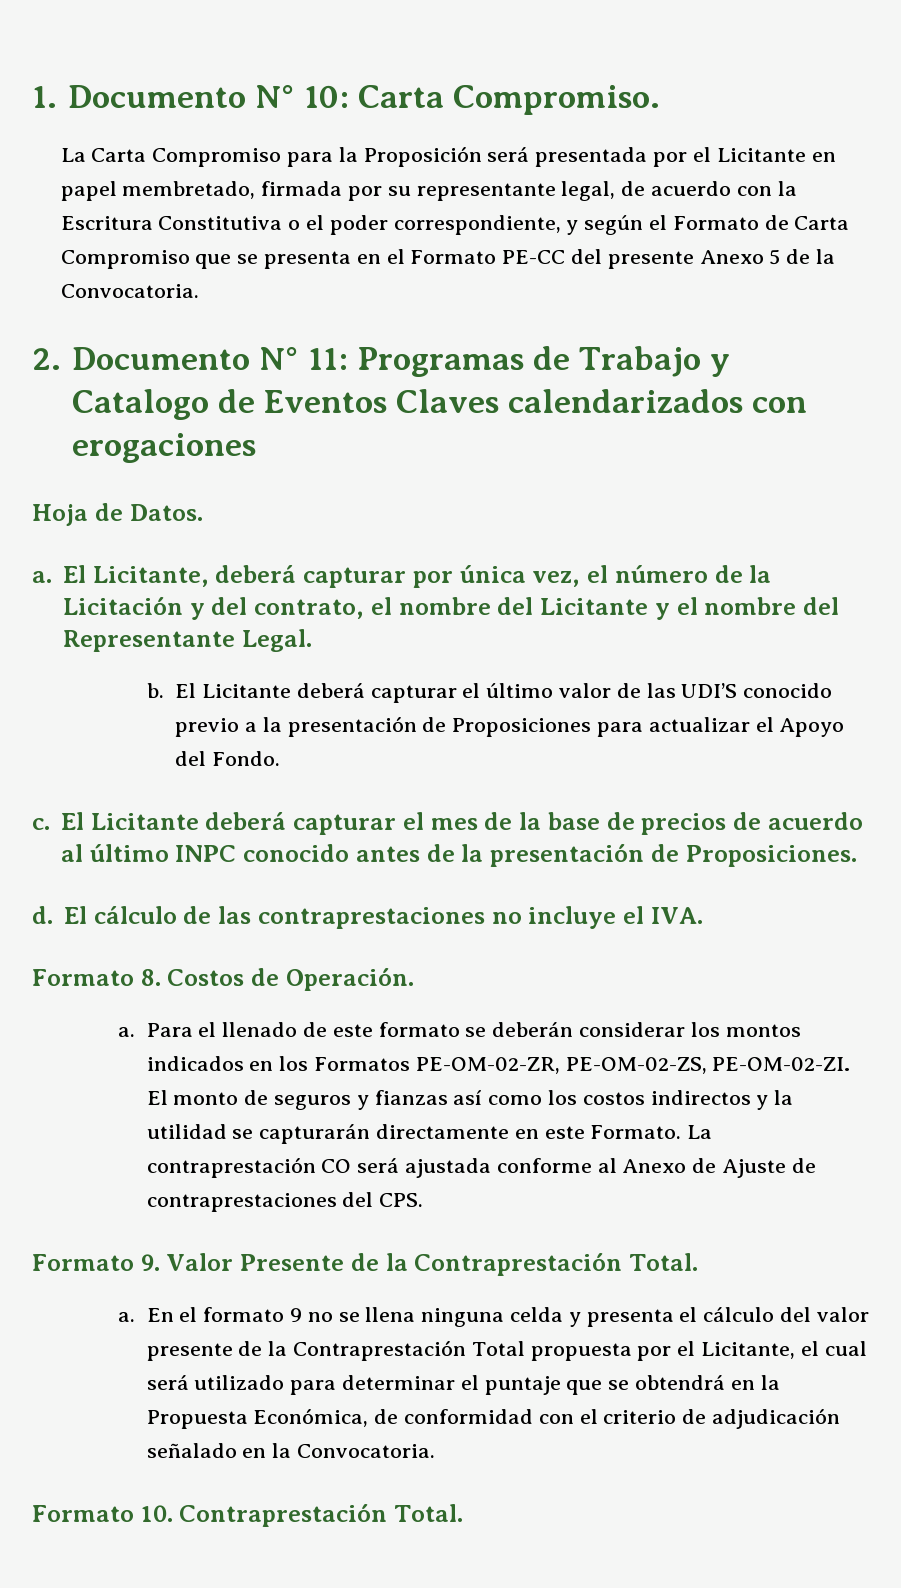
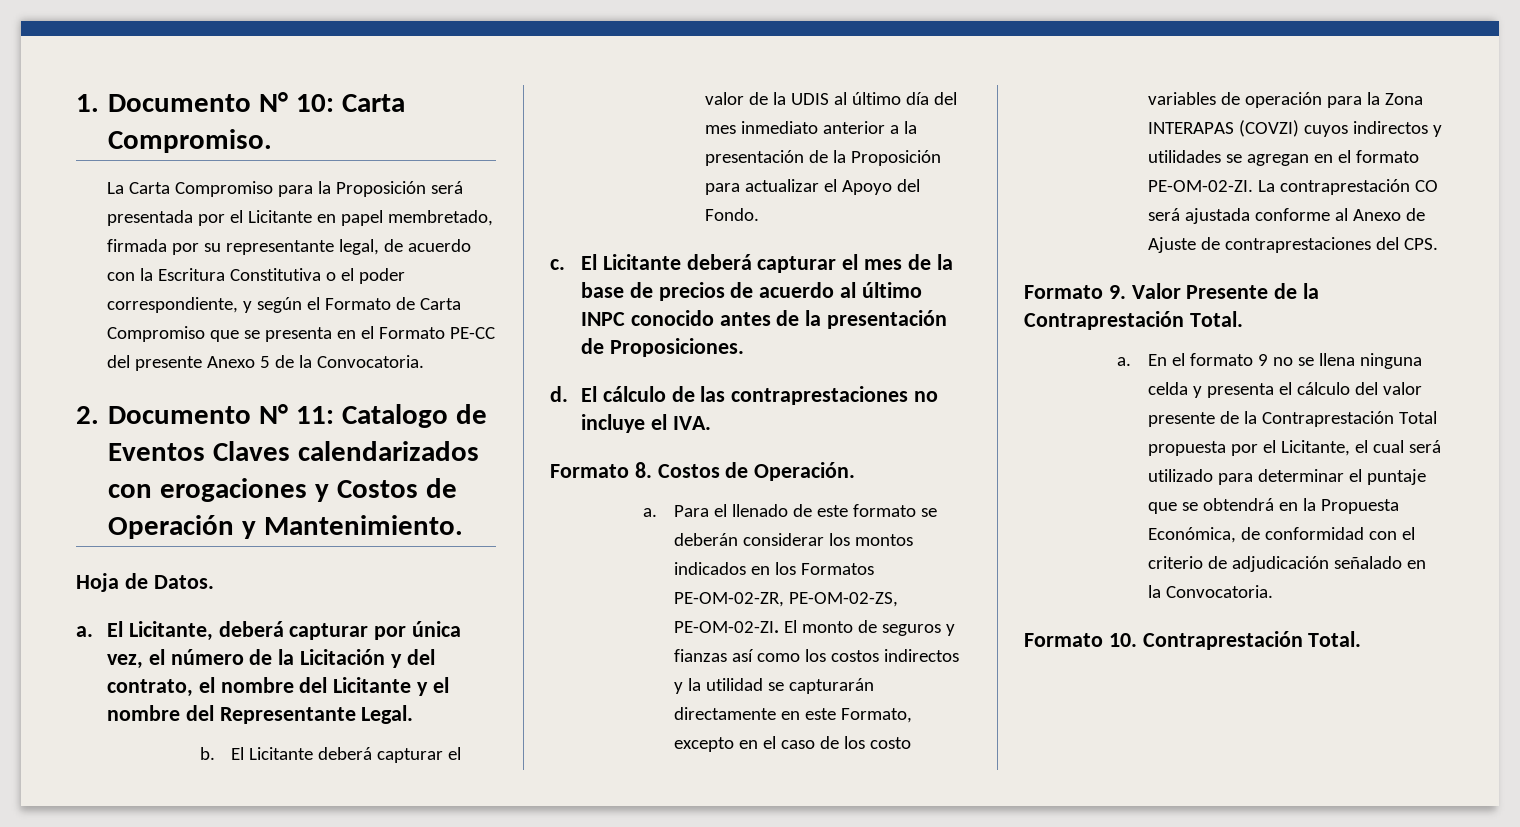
- 2. Documento N° 11: Programas de Trabajo y Catalogo de Eventos Claves calendarizados con erogaciones
+ 2. Documento N° 11: Catalogo de Eventos Claves calendarizados con erogaciones y Costos de Operación y Mantenimiento.
- El Licitante deberá capturar el último valor de las UDI’S conocido previo a la presentación de Proposiciones para actualizar el Apoyo del Fondo.
+ El Licitante deberá capturar el valor de la UDIS al último día del mes inmediato anterior a la presentación de la Proposición para actualizar el Apoyo del Fondo.
- El monto de seguros y fianzas así como los costos indirectos y la utilidad se capturarán directamente en este Formato.
+ El monto de seguros y fianzas así como los costos indirectos y la utilidad se capturarán directamente en este Formato, excepto en el caso de los costo variables de operación para la Zona INTERAPAS (COVZI) cuyos indirectos y utilidades se agregan en el formato PE-OM-02-ZI.

